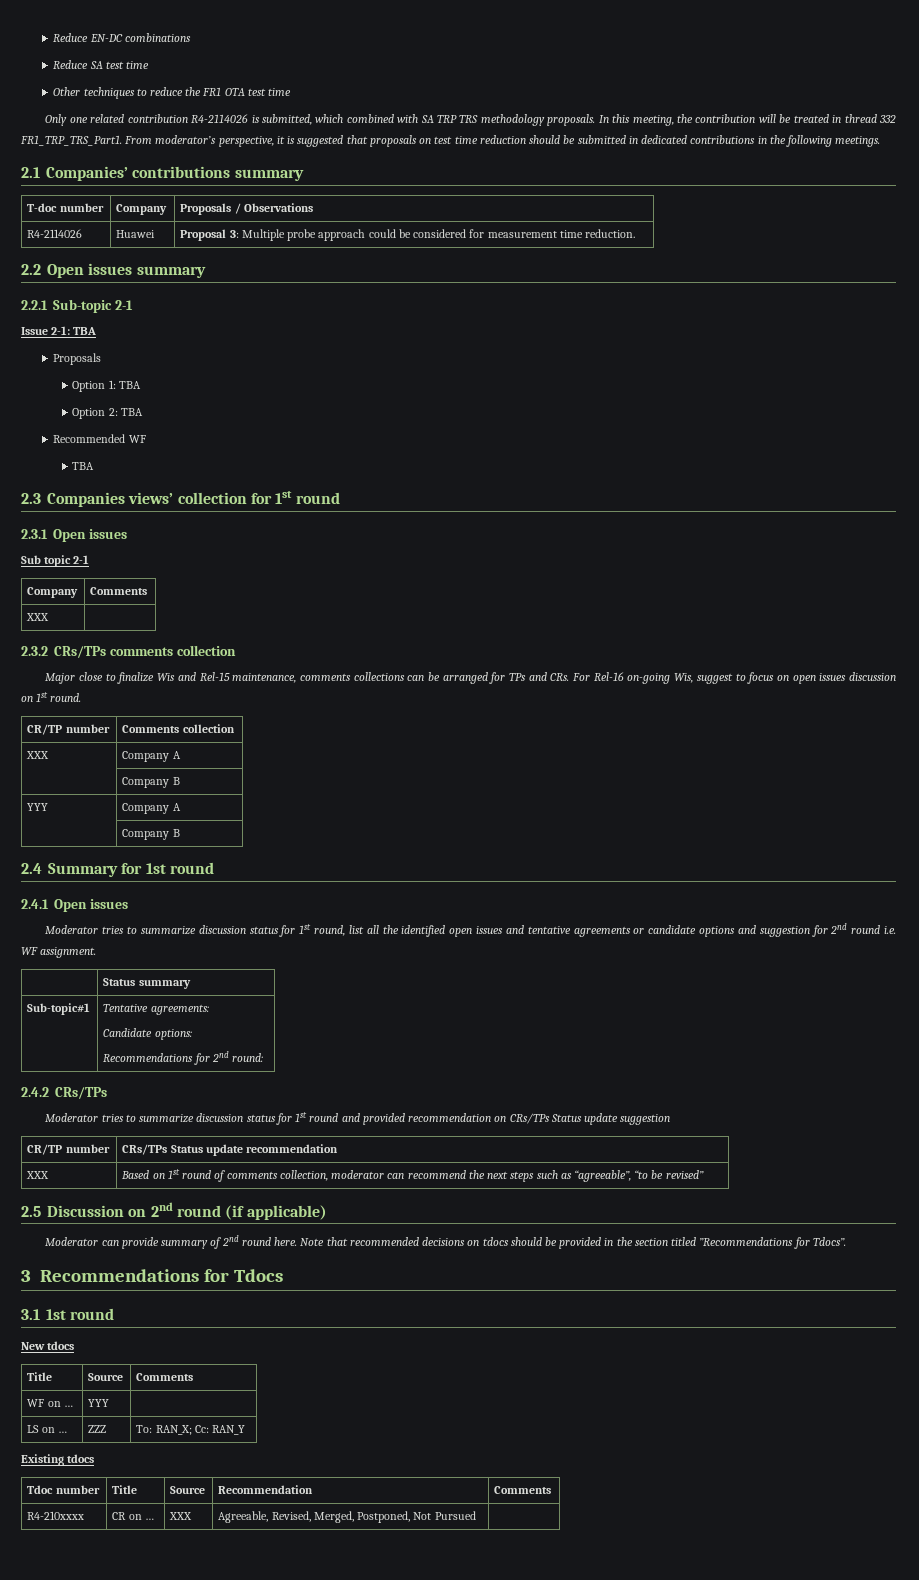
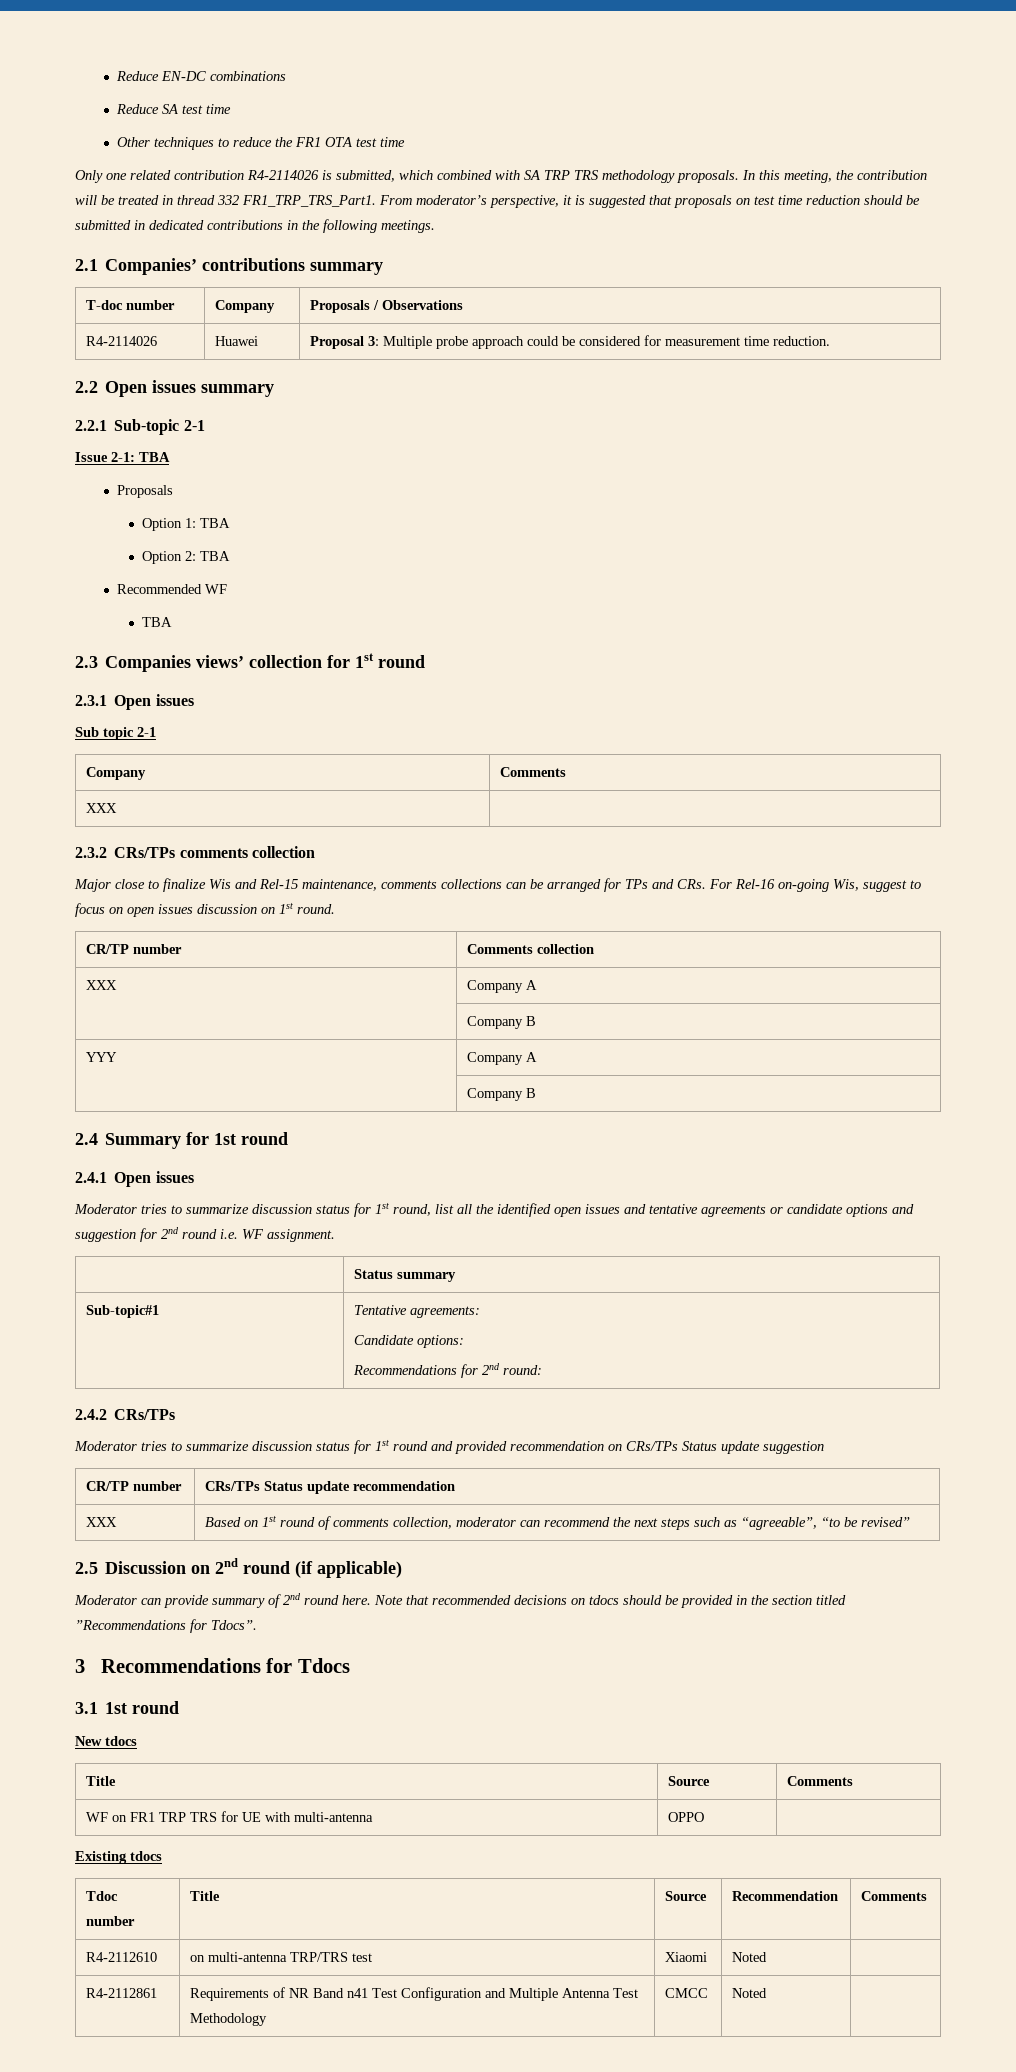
- WF on … | YYY |
- LS on … | ZZZ | To: RAN_X; Cc: RAN_Y
+ WF on FR1 TRP TRS for UE with multi-antenna | OPPO |
- R4-210xxxx | CR on … | XXX | Agreeable, Revised, Merged, Postponed, Not Pursued |
+ R4-2112610 | on multi-antenna TRP/TRS test | Xiaomi | Noted |
+ R4-2112861 | Requirements of NR Band n41 Test Configuration and Multiple Antenna Test Methodology | CMCC | Noted |

